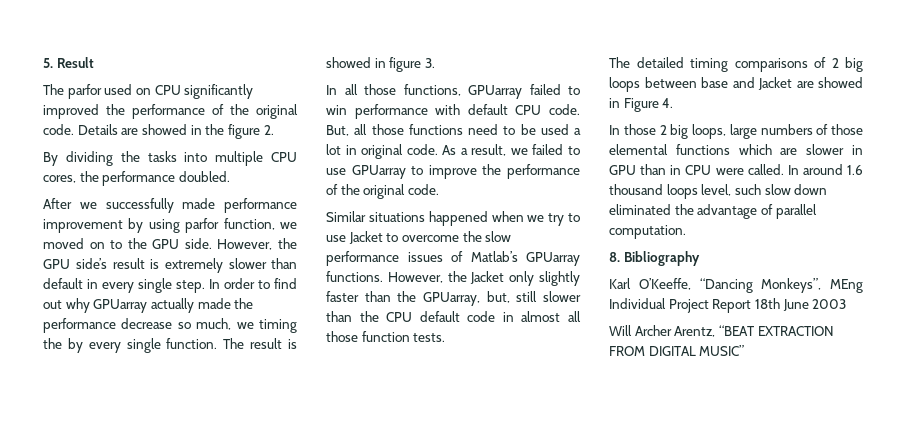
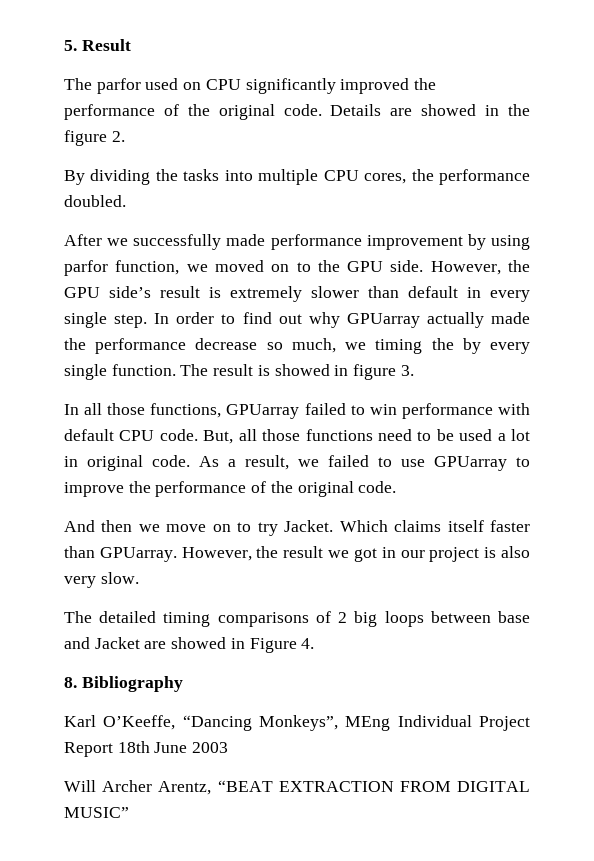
- Similar situations happened when we try to use Jacket to overcome the slow performance issues of Matlab’s GPUarray functions. However, the Jacket only slightly faster than the GPUarray, but, still slower than the CPU default code in almost all those function tests.
+ And then we move on to try Jacket. Which claims itself faster than GPUarray. However, the result we got in our project is also very slow.
- In those 2 big loops, large numbers of those elemental functions which are slower in GPU than in CPU were called. In around 1.6 thousand loops level, such slow down eliminated the advantage of parallel computation.

